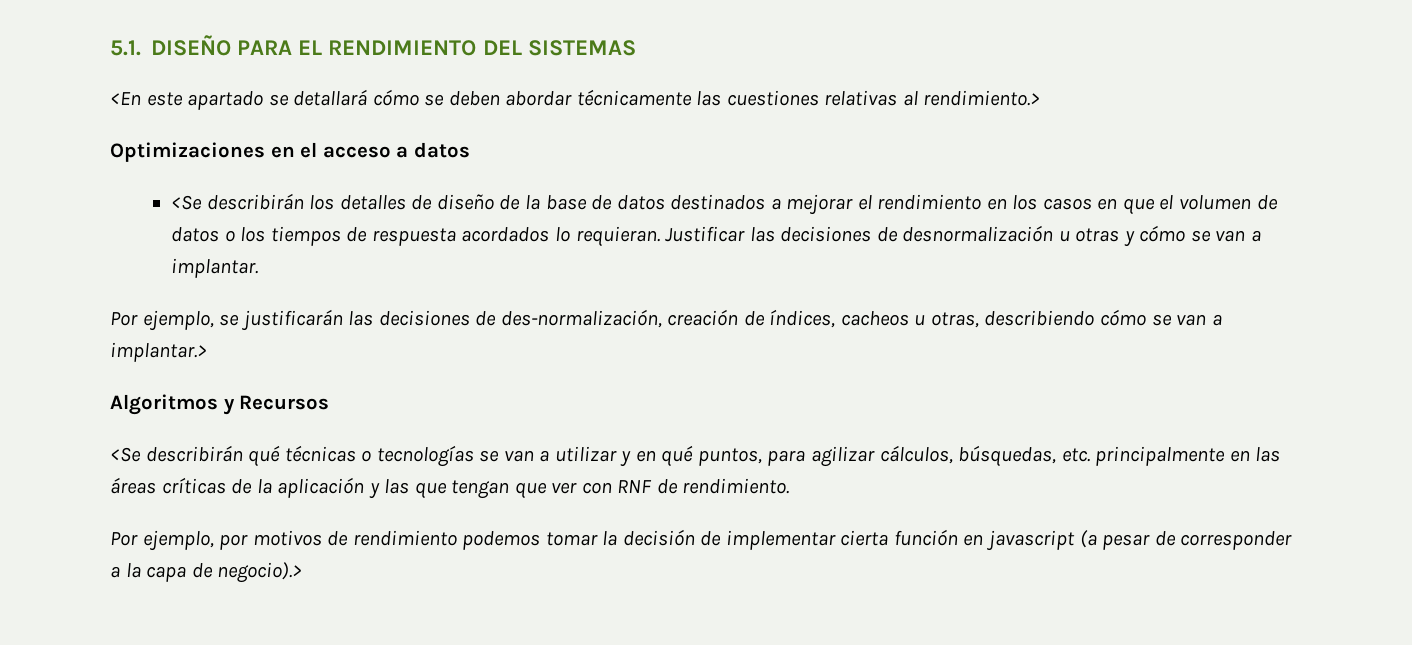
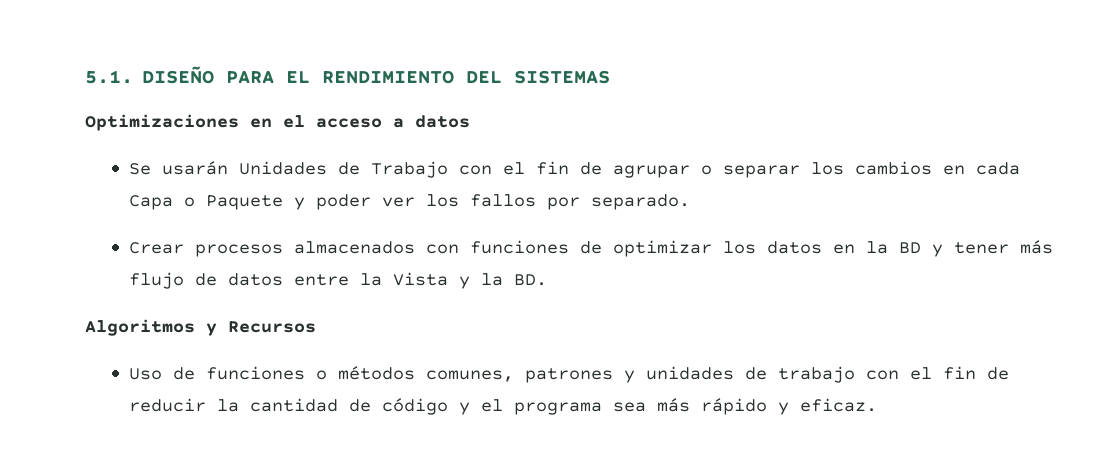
- <En este apartado se detallará cómo se deben abordar técnicamente las cuestiones relativas al rendimiento.>
- <Se describirán los detalles de diseño de la base de datos destinados a mejorar el rendimiento en los casos en que el volumen de datos o los tiempos de respuesta acordados lo requieran. Justificar las decisiones de desnormalización u otras y cómo se van a implantar.
- Por ejemplo, se justificarán las decisiones de des-normalización, creación de índices, cacheos u otras, describiendo cómo se van a implantar.>
+ Se usarán Unidades de Trabajo con el fin de agrupar o separar los cambios en cada Capa o Paquete y poder ver los fallos por separado.
+ Crear procesos almacenados con funciones de optimizar los datos en la BD y tener más flujo de datos entre la Vista y la BD.
  Algoritmos y Recursos
- <Se describirán qué técnicas o tecnologías se van a utilizar y en qué puntos, para agilizar cálculos, búsquedas, etc. principalmente en las áreas críticas de la aplicación y las que tengan que ver con RNF de rendimiento.
- Por ejemplo, por motivos de rendimiento podemos tomar la decisión de implementar cierta función en javascript (a pesar de corresponder a la capa de negocio).>
+ Uso de funciones o métodos comunes, patrones y unidades de trabajo con el fin de reducir la cantidad de código y el programa sea más rápido y eficaz.

